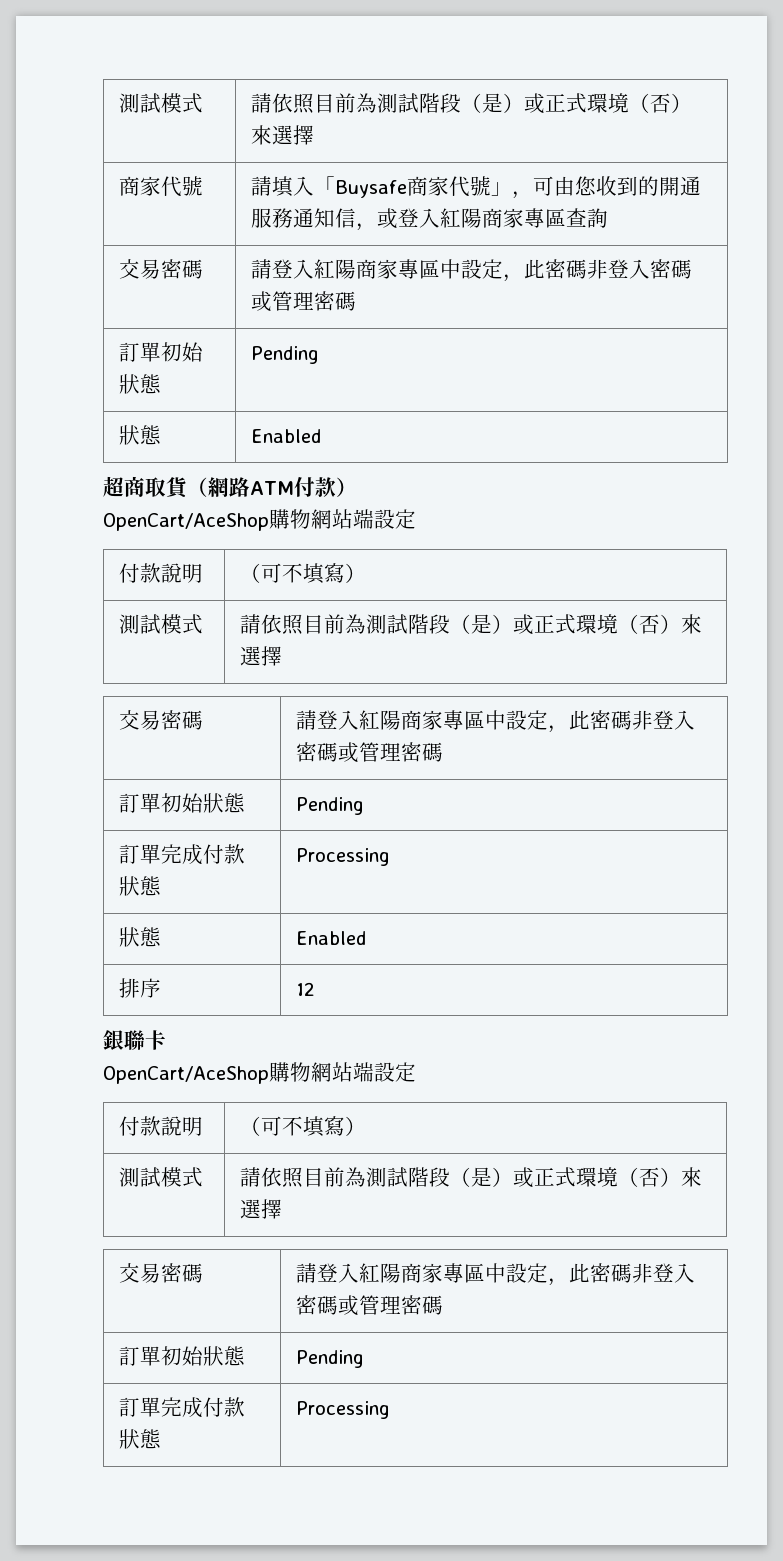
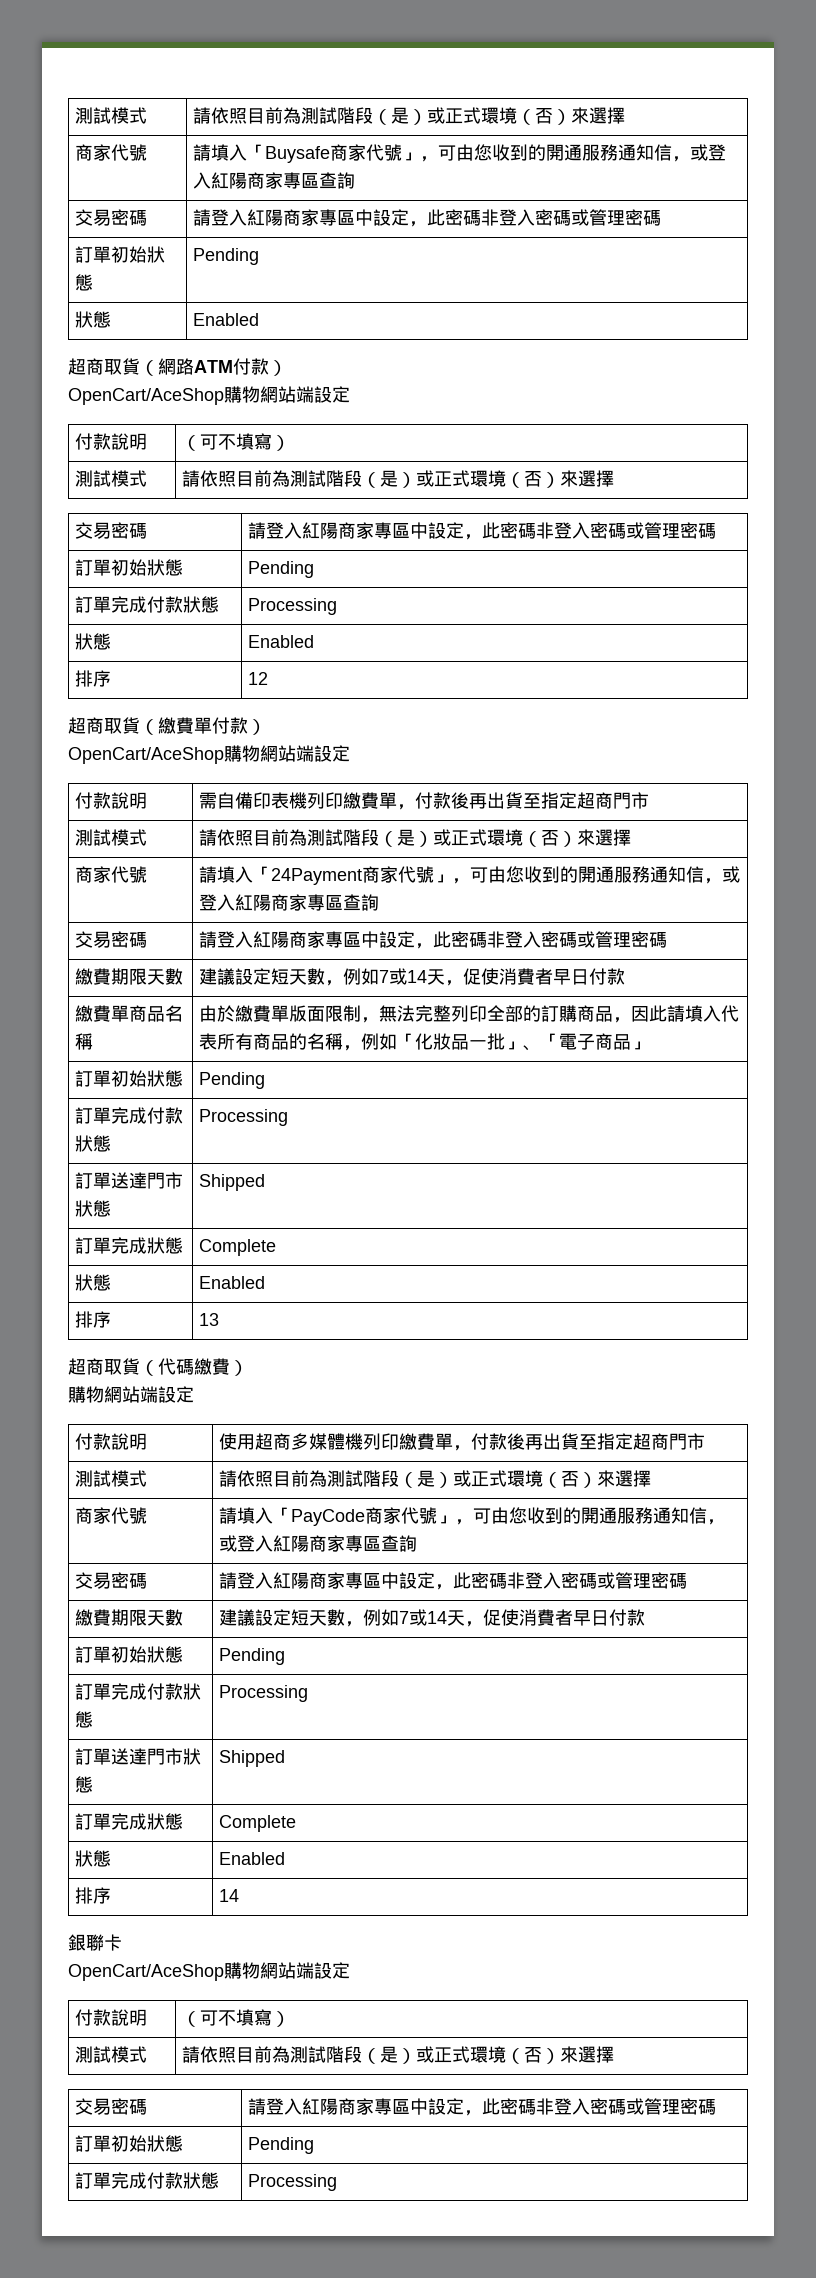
+ 超商取貨（繳費單付款）
+ OpenCart/AceShop購物網站端設定
+ 付款說明 | 需自備印表機列印繳費單，付款後再出貨至指定超商門市
+ 測試模式 | 請依照目前為測試階段（是）或正式環境（否）來選擇
+ 商家代號 | 請填入「24Payment商家代號」，可由您收到的開通服務通知信，或登入紅陽商家專區查詢
+ 交易密碼 | 請登入紅陽商家專區中設定，此密碼非登入密碼或管理密碼
+ 繳費期限天數 | 建議設定短天數，例如7或14天，促使消費者早日付款
+ 繳費單商品名稱 | 由於繳費單版面限制，無法完整列印全部的訂購商品，因此請填入代表所有商品的名稱，例如「化妝品一批」、「電子商品」
+ 訂單初始狀態 | Pending
+ 訂單完成付款狀態 | Processing
+ 訂單送達門市狀態 | Shipped
+ 訂單完成狀態 | Complete
+ 狀態 | Enabled
+ 排序 | 13
+ 超商取貨（代碼繳費）
+ 購物網站端設定
+ 付款說明 | 使用超商多媒體機列印繳費單，付款後再出貨至指定超商門市
+ 測試模式 | 請依照目前為測試階段（是）或正式環境（否）來選擇
+ 商家代號 | 請填入「PayCode商家代號」，可由您收到的開通服務通知信，或登入紅陽商家專區查詢
+ 交易密碼 | 請登入紅陽商家專區中設定，此密碼非登入密碼或管理密碼
+ 繳費期限天數 | 建議設定短天數，例如7或14天，促使消費者早日付款
+ 訂單初始狀態 | Pending
+ 訂單完成付款狀態 | Processing
+ 訂單送達門市狀態 | Shipped
+ 訂單完成狀態 | Complete
+ 狀態 | Enabled
+ 排序 | 14

